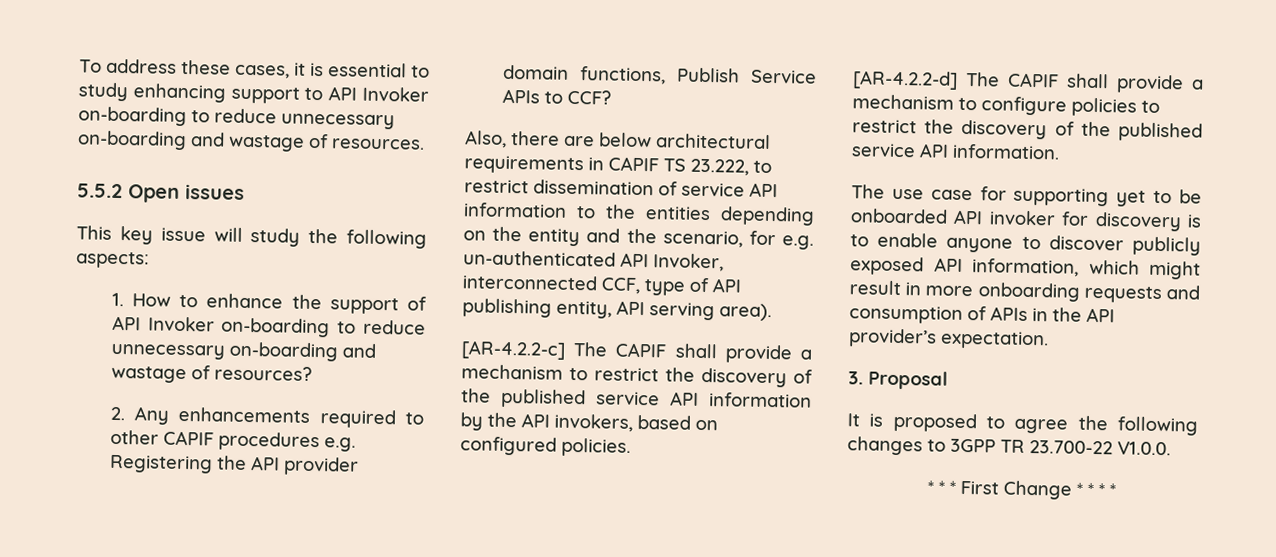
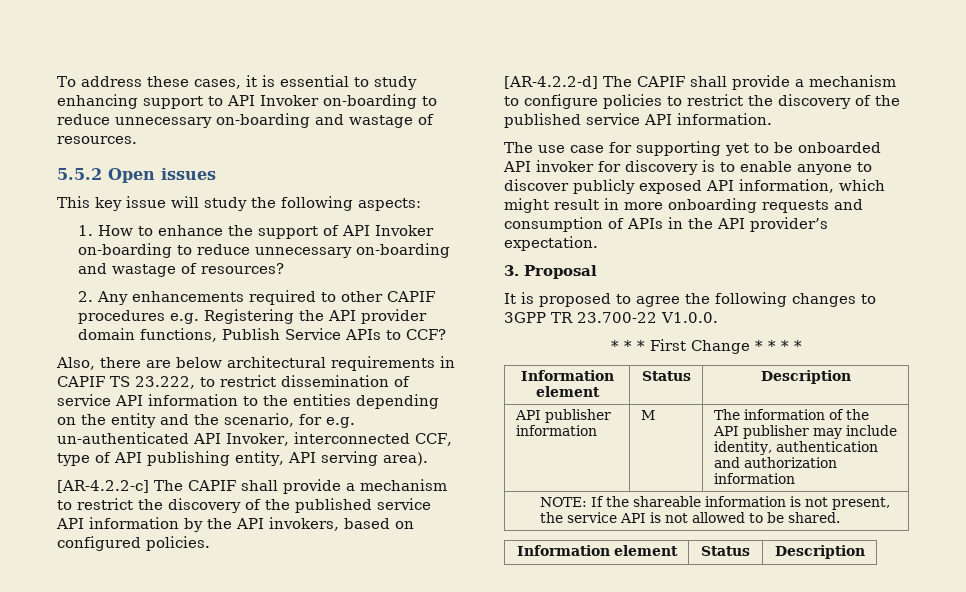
  * * * First Change * * * *
+ Information element | Status | Description
+ API publisher information | M | The information of the API publisher may include identity, authentication and authorization information
+ NOTE: If the shareable information is not present, the service API is not allowed to be shared.
+ Information element | Status | Description

